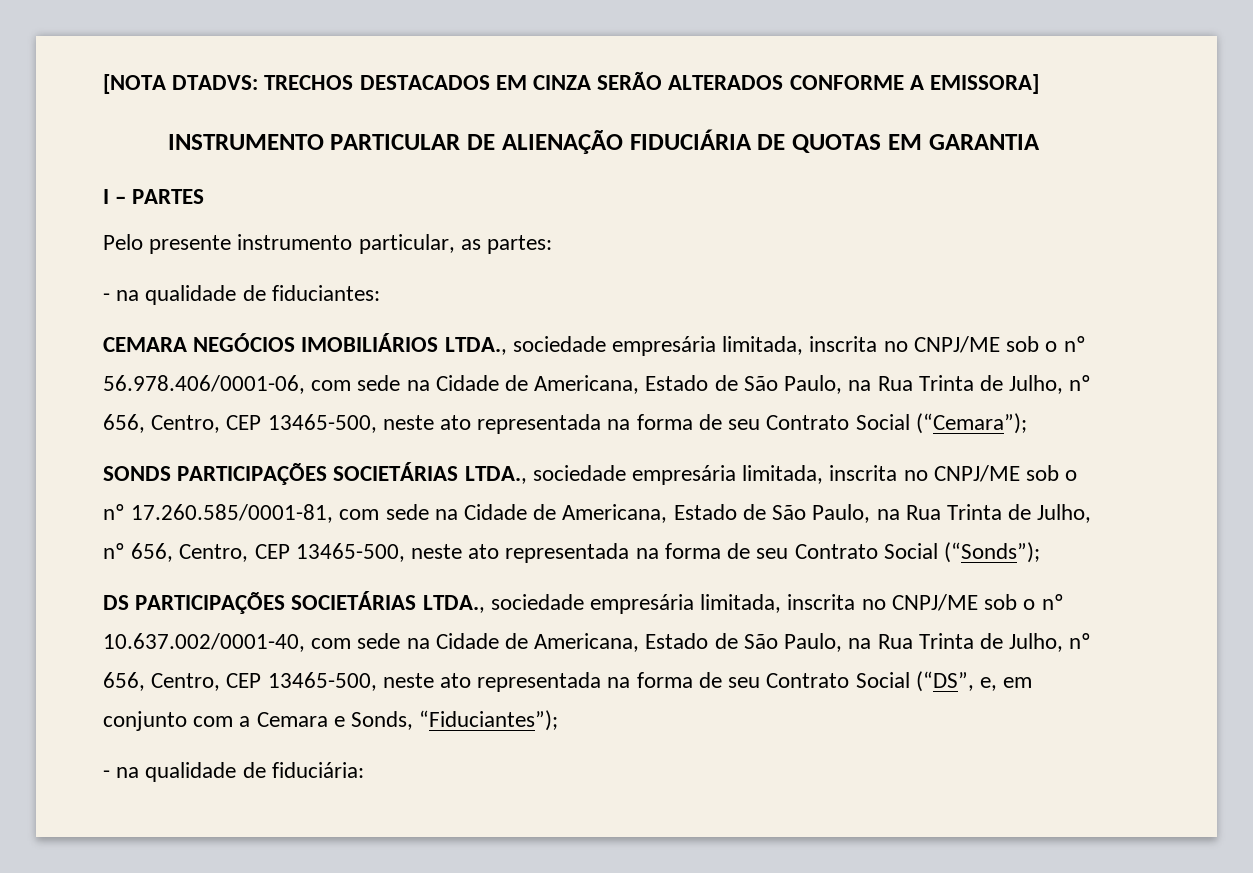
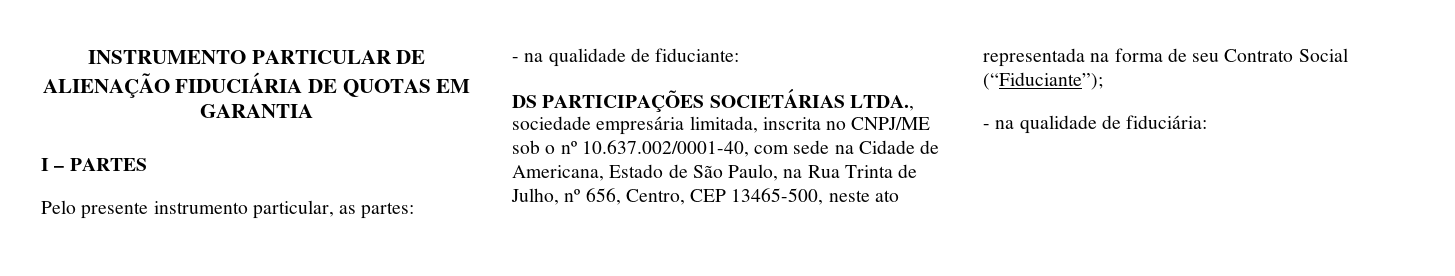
- [NOTA DTADVS: TRECHOS DESTACADOS EM CINZA SERÃO ALTERADOS CONFORME A EMISSORA]
- - na qualidade de fiduciantes:
- CEMARA NEGÓCIOS IMOBILIÁRIOS LTDA., sociedade empresária limitada, inscrita no CNPJ/ME sob o nº 56.978.406/0001-06, com sede na Cidade de Americana, Estado de São Paulo, na Rua Trinta de Julho, nº 656, Centro, CEP 13465-500, neste ato representada na forma de seu Contrato Social (“Cemara”);
- SONDS PARTICIPAÇÕES SOCIETÁRIAS LTDA., sociedade empresária limitada, inscrita no CNPJ/ME sob o nº 17.260.585/0001-81, com sede na Cidade de Americana, Estado de São Paulo, na Rua Trinta de Julho, nº 656, Centro, CEP 13465-500, neste ato representada na forma de seu Contrato Social (“Sonds”);
+ - na qualidade de fiduciante:
- DS PARTICIPAÇÕES SOCIETÁRIAS LTDA., sociedade empresária limitada, inscrita no CNPJ/ME sob o nº 10.637.002/0001-40, com sede na Cidade de Americana, Estado de São Paulo, na Rua Trinta de Julho, nº 656, Centro, CEP 13465-500, neste ato representada na forma de seu Contrato Social (“DS”, e, em conjunto com a Cemara e Sonds, “Fiduciantes”);
+ DS PARTICIPAÇÕES SOCIETÁRIAS LTDA., sociedade empresária limitada, inscrita no CNPJ/ME sob o nº 10.637.002/0001-40, com sede na Cidade de Americana, Estado de São Paulo, na Rua Trinta de Julho, nº 656, Centro, CEP 13465-500, neste ato representada na forma de seu Contrato Social (“Fiduciante”);

